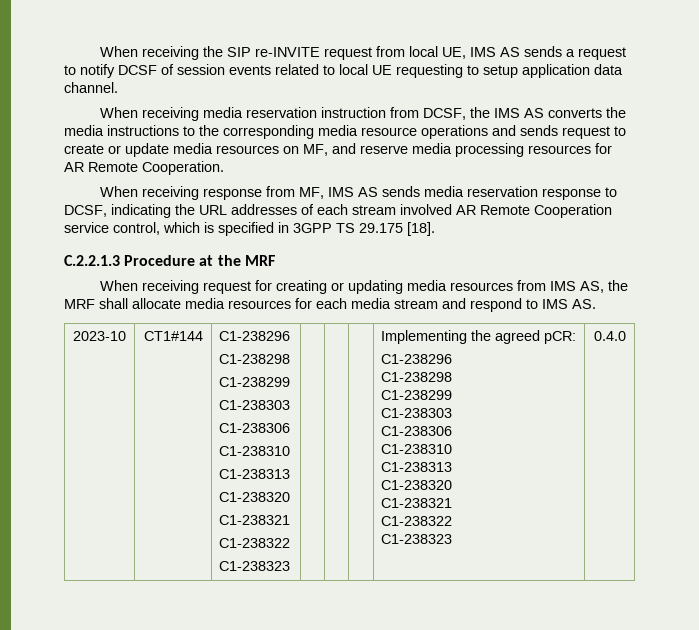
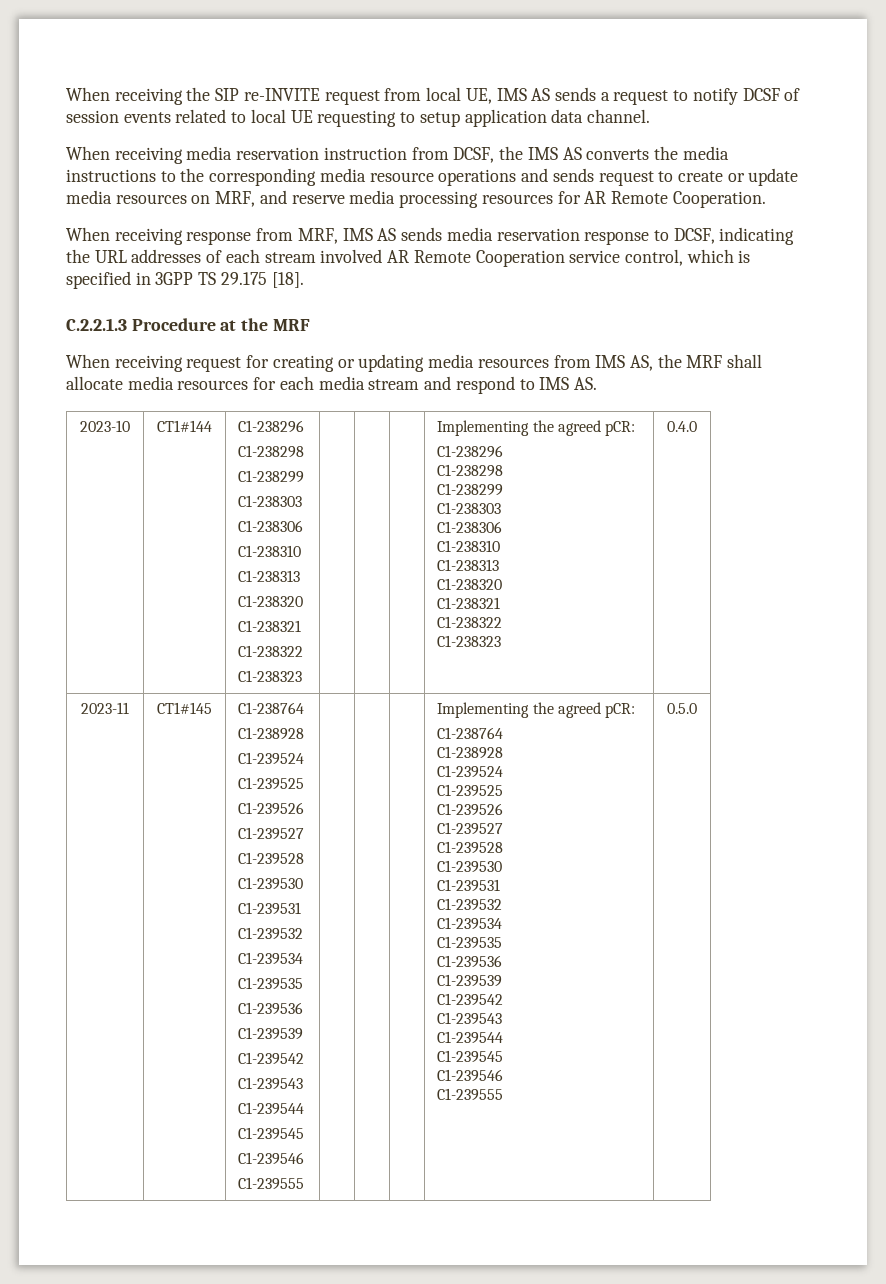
- When receiving media reservation instruction from DCSF, the IMS AS converts the media instructions to the corresponding media resource operations and sends request to create or update media resources on MF, and reserve media processing resources for AR Remote Cooperation.
+ When receiving media reservation instruction from DCSF, the IMS AS converts the media instructions to the corresponding media resource operations and sends request to create or update media resources on MRF, and reserve media processing resources for AR Remote Cooperation.
- When receiving response from MF, IMS AS sends media reservation response to DCSF, indicating the URL addresses of each stream involved AR Remote Cooperation service control, which is specified in 3GPP TS 29.175 [18].
+ When receiving response from MRF, IMS AS sends media reservation response to DCSF, indicating the URL addresses of each stream involved AR Remote Cooperation service control, which is specified in 3GPP TS 29.175 [18].
+ 2023-11 | CT1#145 | C1-238764
+ C1-238928
+ C1-239524
+ C1-239525
+ C1-239526
+ C1-239527
+ C1-239528
+ C1-239530
+ C1-239531
+ C1-239532
+ C1-239534
+ C1-239535
+ C1-239536
+ C1-239539
+ C1-239542
+ C1-239543
+ C1-239544
+ C1-239545
+ C1-239546
+ C1-239555 | | | | Implementing the agreed pCR:
+ C1-238764
+ C1-238928
+ C1-239524
+ C1-239525
+ C1-239526
+ C1-239527
+ C1-239528
+ C1-239530
+ C1-239531
+ C1-239532
+ C1-239534
+ C1-239535
+ C1-239536
+ C1-239539
+ C1-239542
+ C1-239543
+ C1-239544
+ C1-239545
+ C1-239546
+ C1-239555 | 0.5.0

